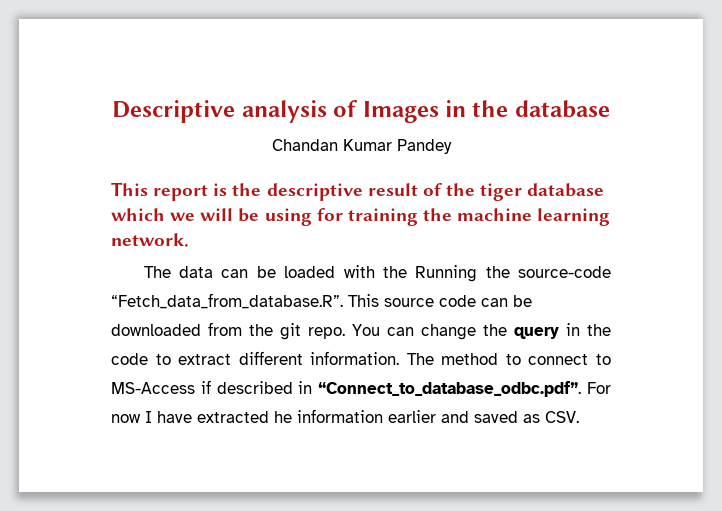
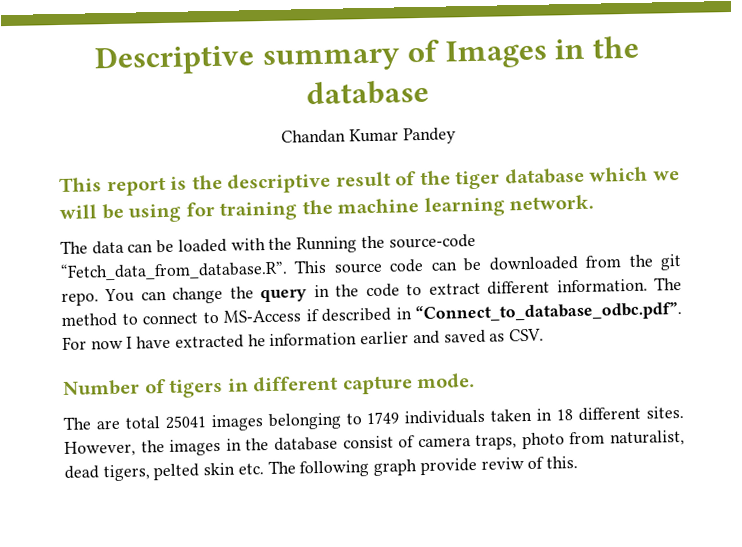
- Descriptive analysis of Images in the database
+ Descriptive summary of Images in the database
+ Number of tigers in different capture mode.
+ The are total 25041 images belonging to 1749 individuals taken in 18 different sites. However, the images in the database consist of camera traps, photo from naturalist, dead tigers, pelted skin etc. The following graph provide reviw of this.

